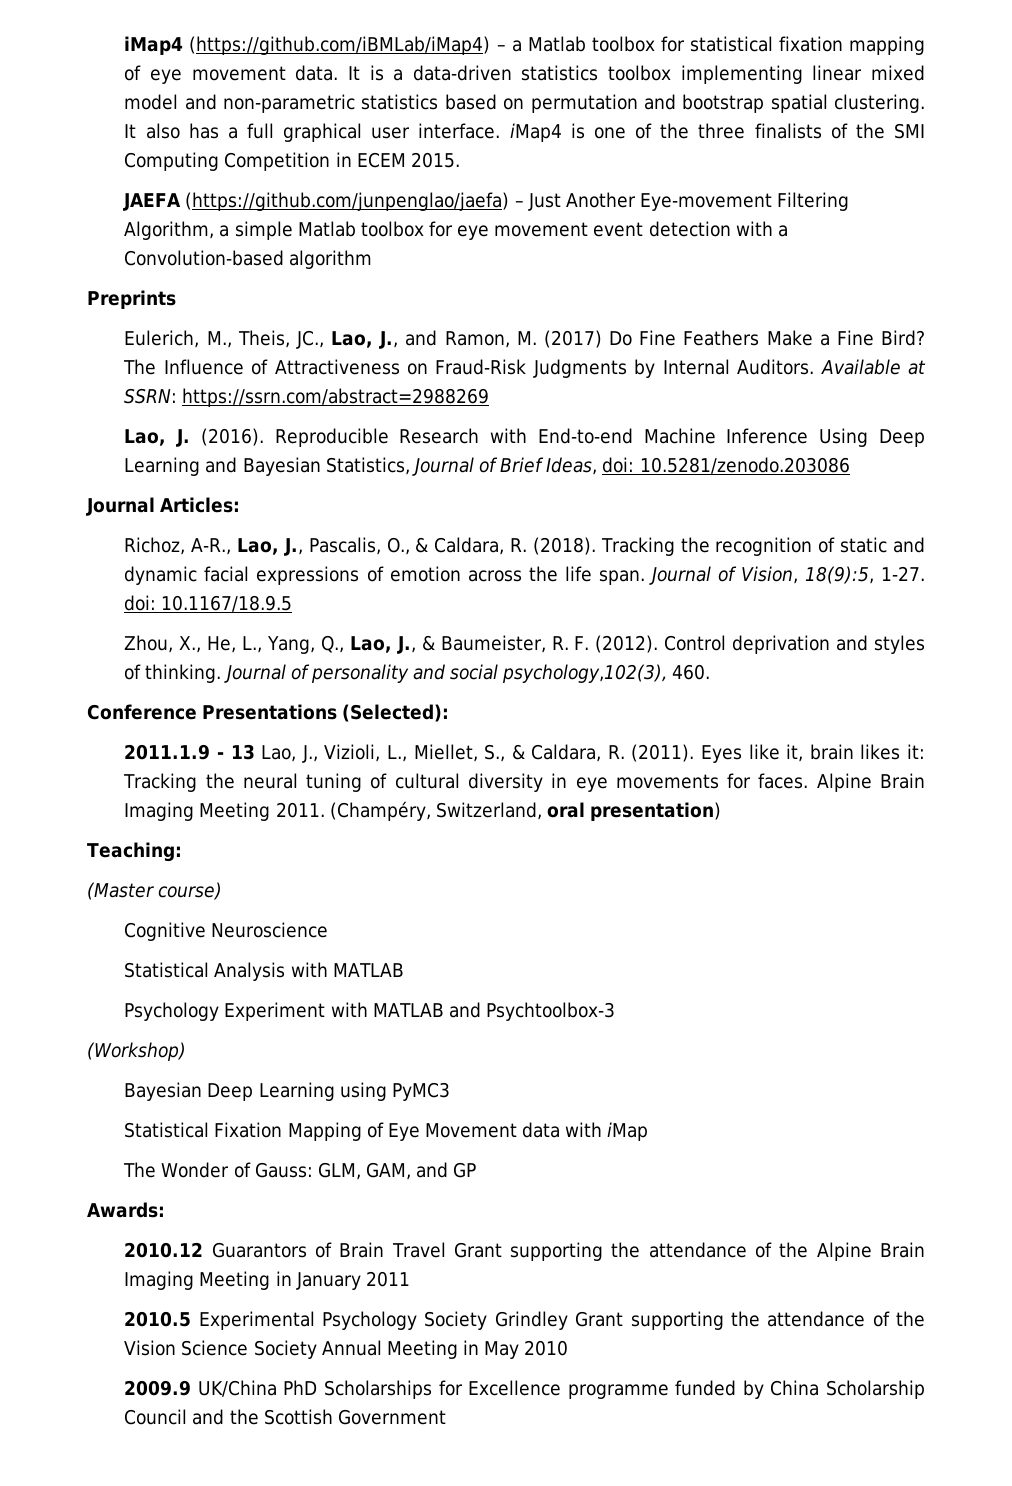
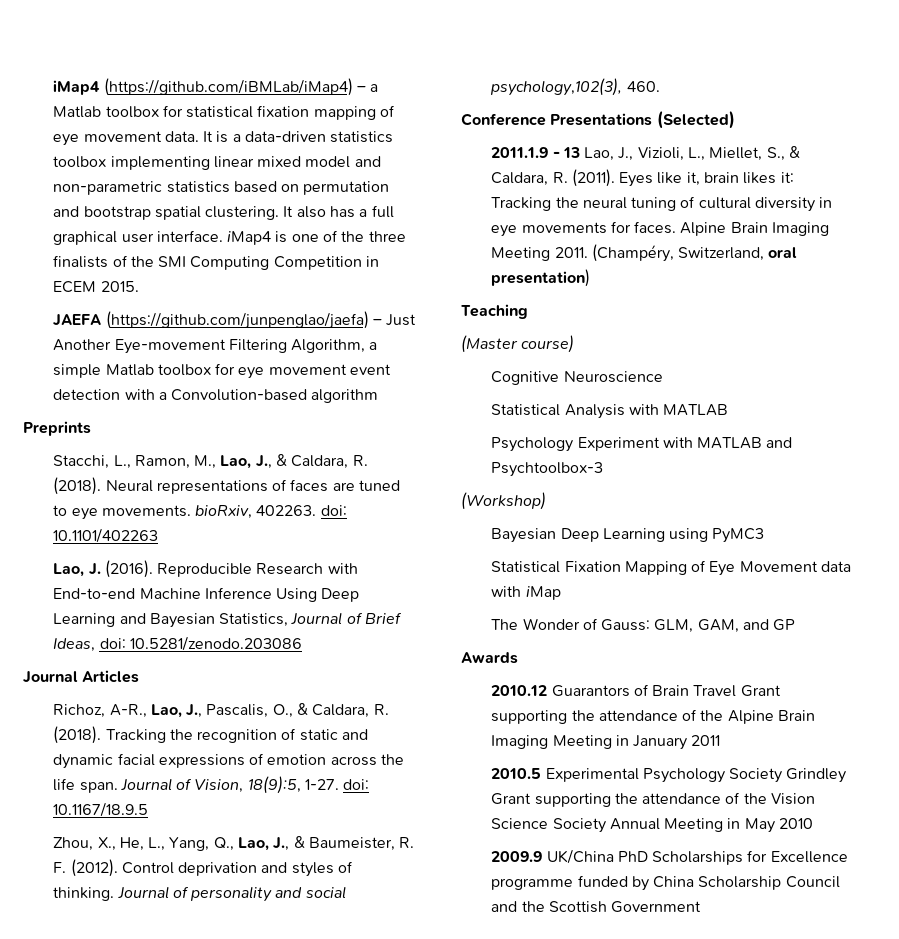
- Eulerich, M., Theis, JC., Lao, J., and Ramon, M. (2017) Do Fine Feathers Make a Fine Bird? The Influence of Attractiveness on Fraud-Risk Judgments by Internal Auditors. Available at SSRN: https://ssrn.com/abstract=2988269
+ Stacchi, L., Ramon, M., Lao, J., & Caldara, R. (2018). Neural representations of faces are tuned to eye movements. bioRxiv, 402263. doi: 10.1101/402263
- Journal Articles:
+ Journal Articles
- Conference Presentations (Selected):
+ Conference Presentations (Selected)
- Teaching:
+ Teaching
- Awards:
+ Awards

